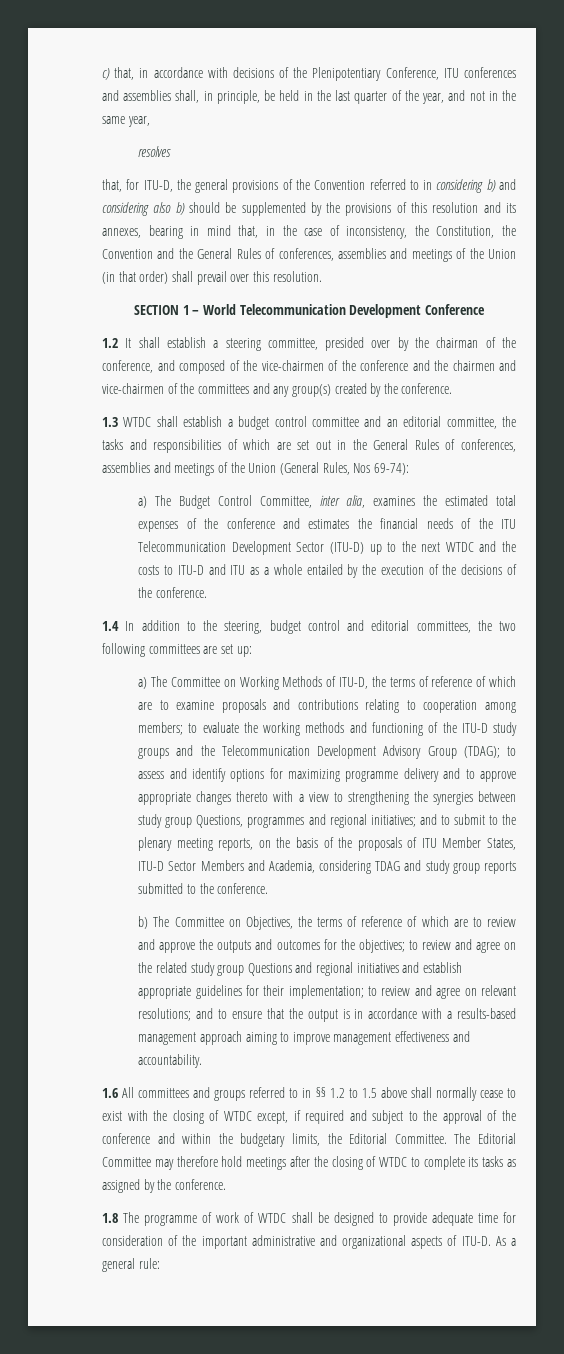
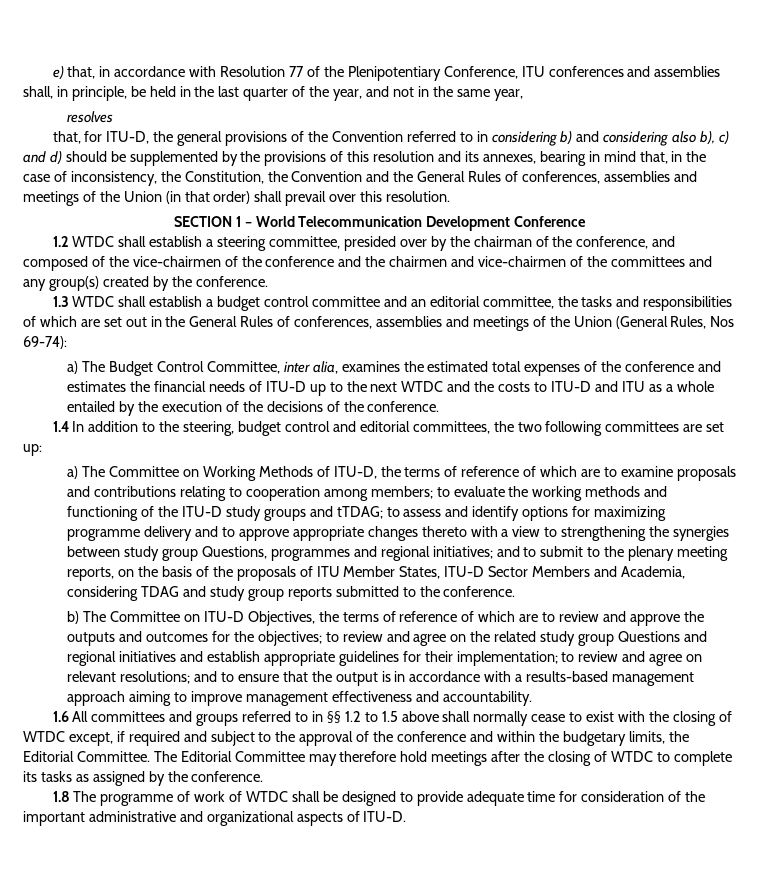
- c) that, in accordance with decisions of the Plenipotentiary Conference, ITU conferences and assemblies shall, in principle, be held in the last quarter of the year, and not in the same year,
+ e) that, in accordance with Resolution 77 of the Plenipotentiary Conference, ITU conferences and assemblies shall, in principle, be held in the last quarter of the year, and not in the same year,
- that, for ITU-D, the general provisions of the Convention referred to in considering b) and considering also b) should be supplemented by the provisions of this resolution and its annexes, bearing in mind that, in the case of inconsistency, the Constitution, the Convention and the General Rules of conferences, assemblies and meetings of the Union (in that order) shall prevail over this resolution.
+ that, for ITU-D, the general provisions of the Convention referred to in considering b) and considering also b), c) and d) should be supplemented by the provisions of this resolution and its annexes, bearing in mind that, in the case of inconsistency, the Constitution, the Convention and the General Rules of conferences, assemblies and meetings of the Union (in that order) shall prevail over this resolution.
- 1.2 It shall establish a steering committee, presided over by the chairman of the conference, and composed of the vice-chairmen of the conference and the chairmen and vice-chairmen of the committees and any group(s) created by the conference.
+ 1.2 WTDC shall establish a steering committee, presided over by the chairman of the conference, and composed of the vice-chairmen of the conference and the chairmen and vice-chairmen of the committees and any group(s) created by the conference.
- a) The Budget Control Committee, inter alia, examines the estimated total expenses of the conference and estimates the financial needs of the ITU Telecommunication Development Sector (ITU-D) up to the next WTDC and the costs to ITU-D and ITU as a whole entailed by the execution of the decisions of the conference.
+ a) The Budget Control Committee, inter alia, examines the estimated total expenses of the conference and estimates the financial needs of ITU-D up to the next WTDC and the costs to ITU-D and ITU as a whole entailed by the execution of the decisions of the conference.
- to evaluate the working methods and functioning of the ITU-D study groups and the Telecommunication Development Advisory Group (TDAG);
+ to evaluate the working methods and functioning of the ITU-D study groups and tTDAG;
- b) The Committee on Objectives, the terms of reference of which are to review and approve the outputs and outcomes for the objectives;
+ b) The Committee on ITU-D Objectives, the terms of reference of which are to review and approve the outputs and outcomes for the objectives;
- As a general rule:

